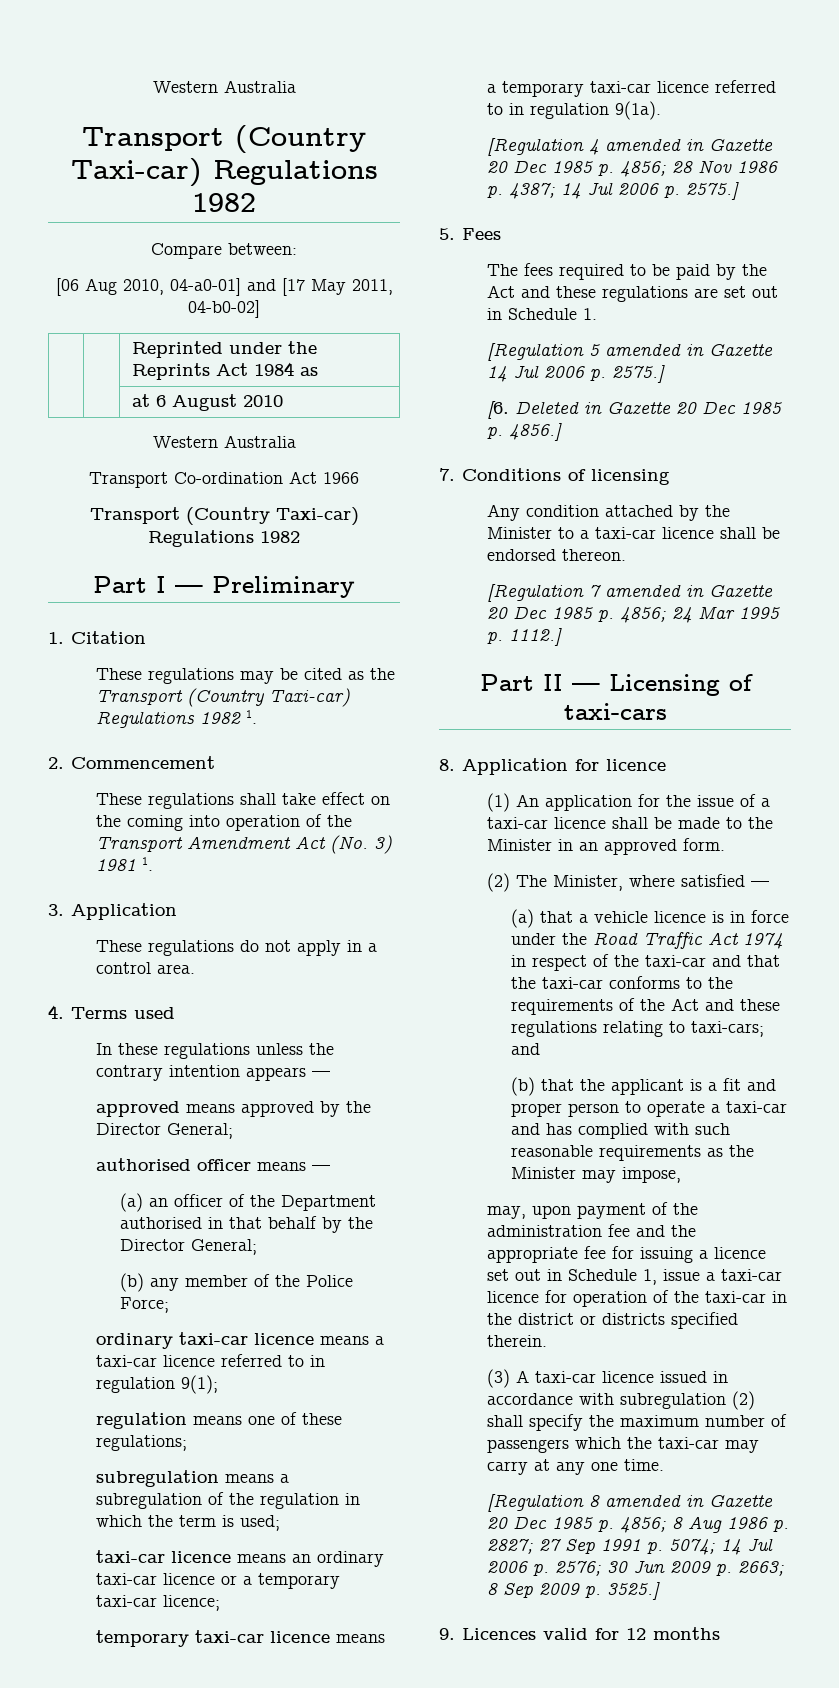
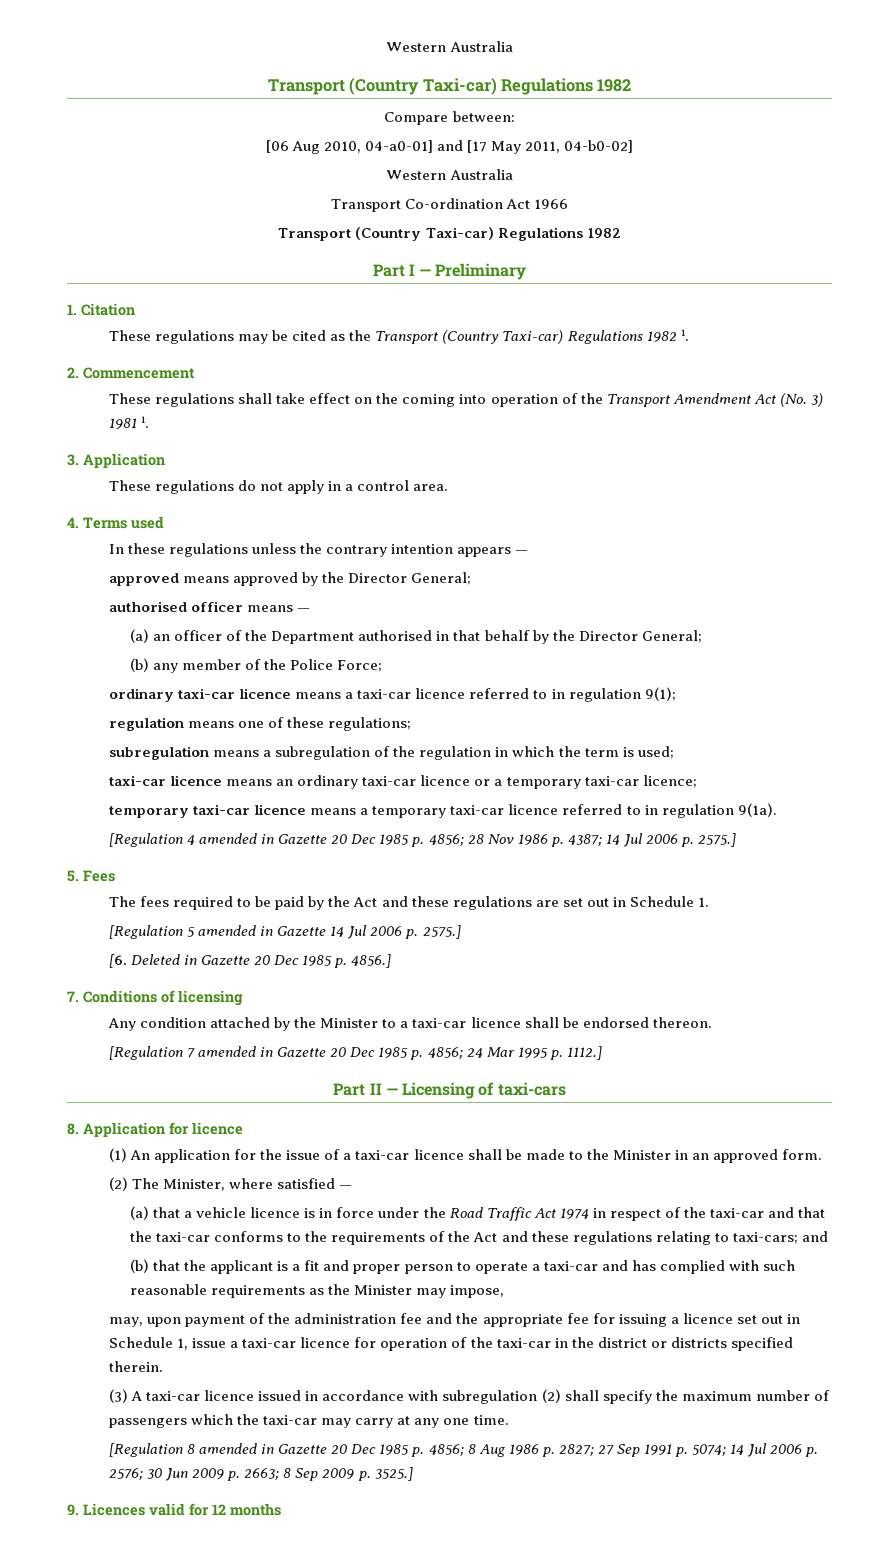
- | | Reprinted under the Reprints Act 1984 as
- | | at 6 August 2010

